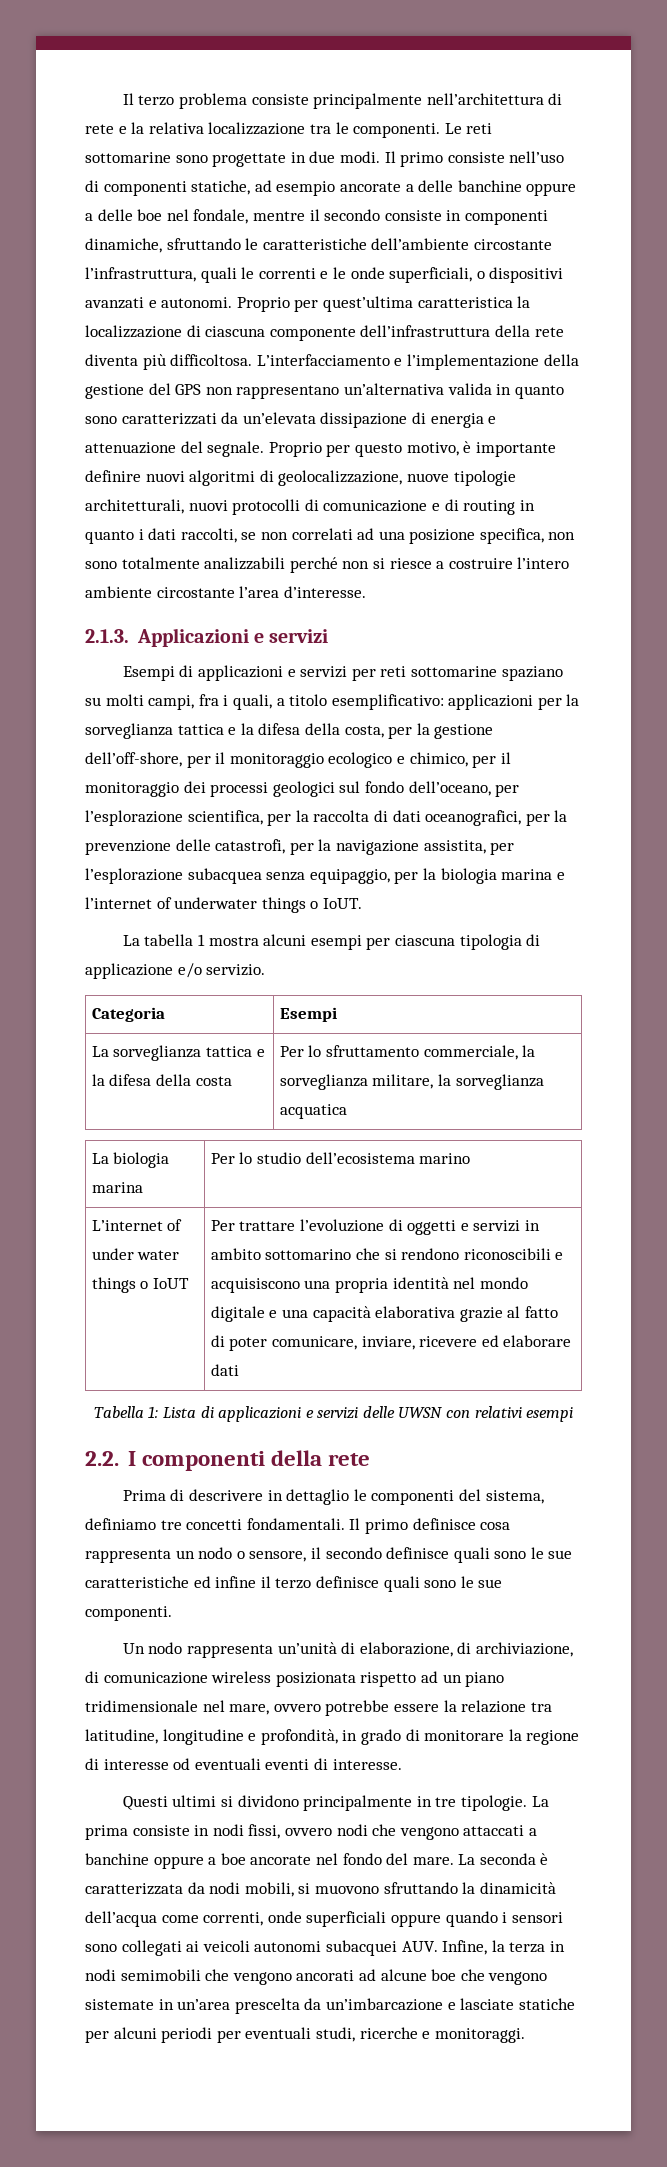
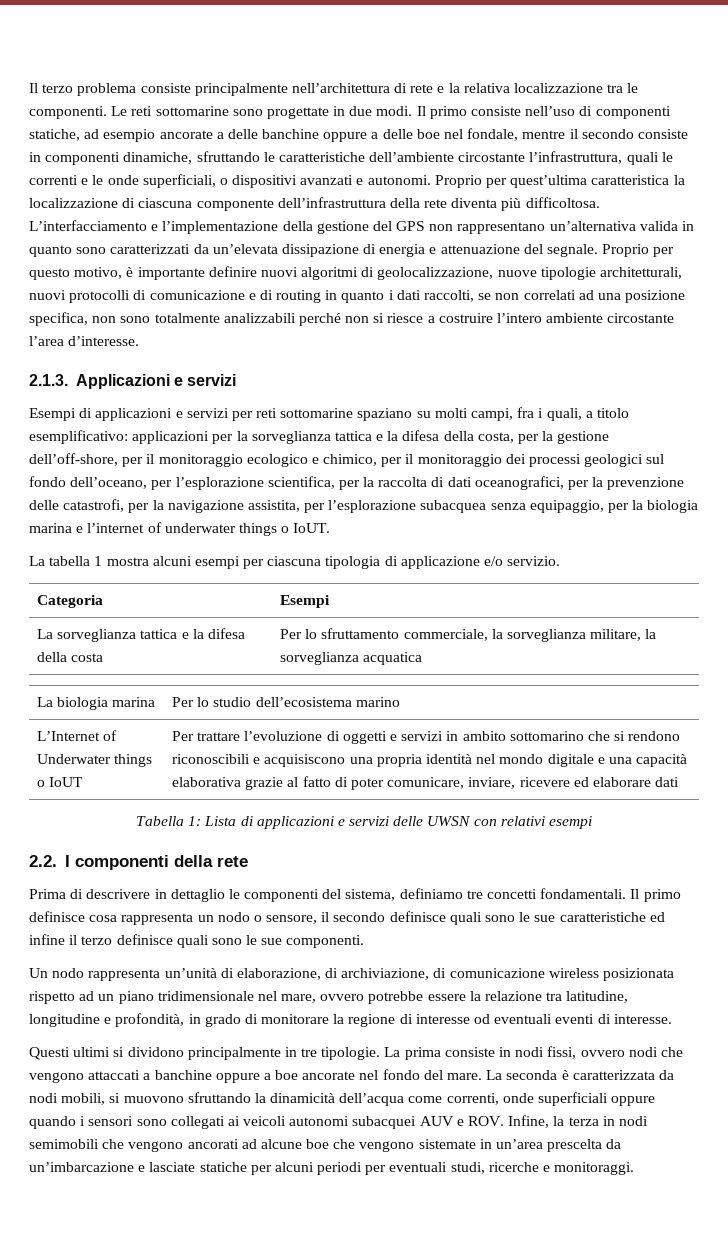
- L’internet of under water things o IoUT
+ L’Internet of Underwater things o IoUT
- La seconda è caratterizzata da nodi mobili, si muovono sfruttando la dinamicità dell’acqua come correnti, onde superficiali oppure quando i sensori sono collegati ai veicoli autonomi subacquei AUV. Infine, la terza in nodi semimobili che vengono ancorati ad alcune boe che vengono sistemate in un’area prescelta da un’imbarcazione e lasciate statiche per alcuni periodi per eventuali studi, ricerche e monitoraggi.
+ La seconda è caratterizzata da nodi mobili, si muovono sfruttando la dinamicità dell’acqua come correnti, onde superficiali oppure quando i sensori sono collegati ai veicoli autonomi subacquei AUV e ROV. Infine, la terza in nodi semimobili che vengono ancorati ad alcune boe che vengono sistemate in un’area prescelta da un’imbarcazione e lasciate statiche per alcuni periodi per eventuali studi, ricerche e monitoraggi.

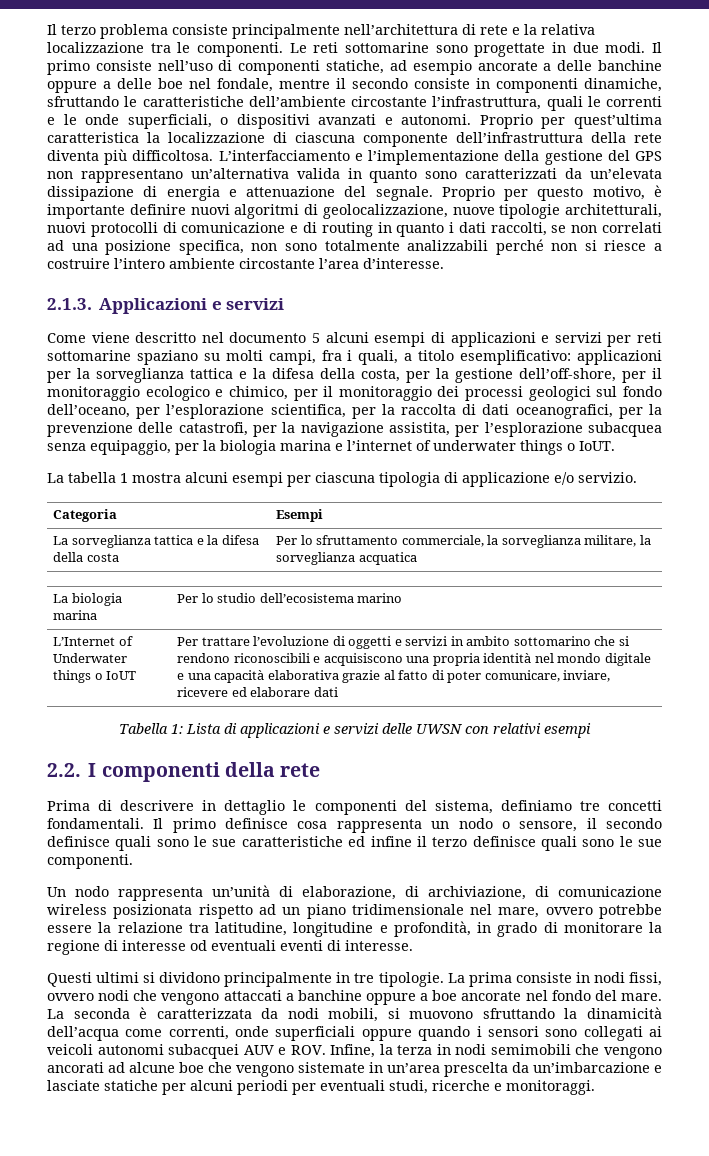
- Esempi di applicazioni e servizi per reti sottomarine spaziano su molti campi, fra i quali, a titolo esemplificativo:
+ Come viene descritto nel documento 5 alcuni esempi di applicazioni e servizi per reti sottomarine spaziano su molti campi, fra i quali, a titolo esemplificativo:

